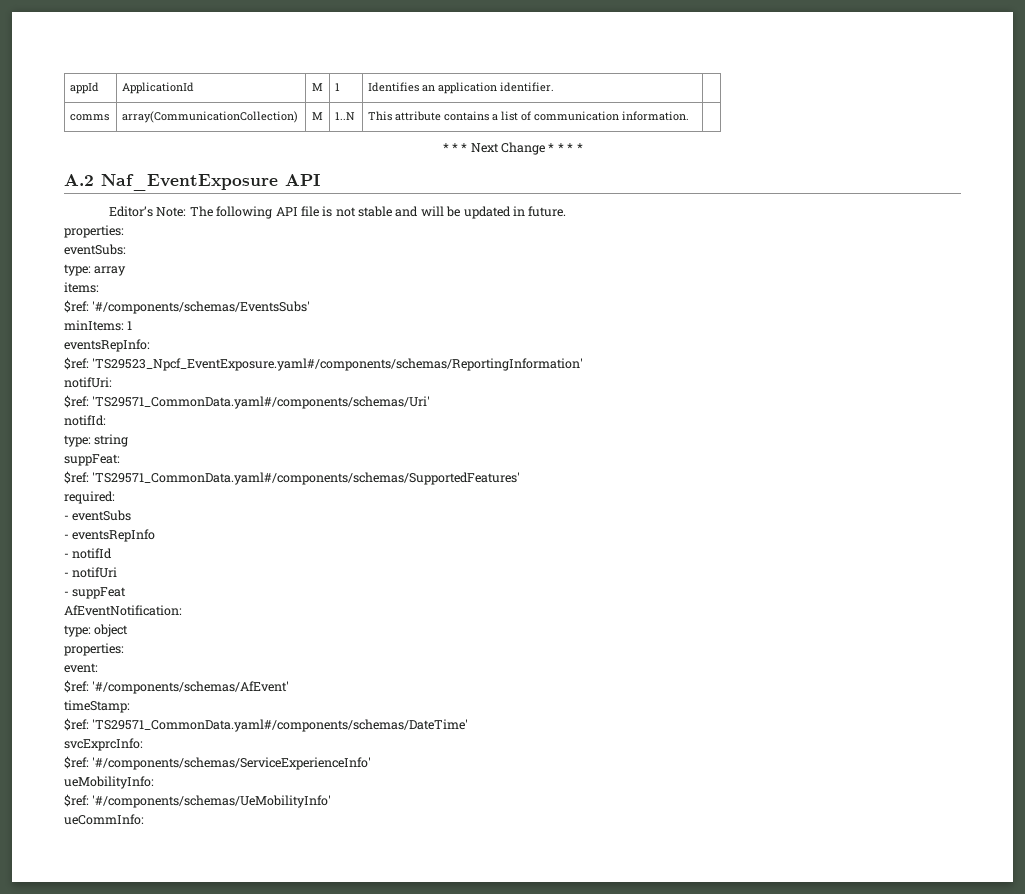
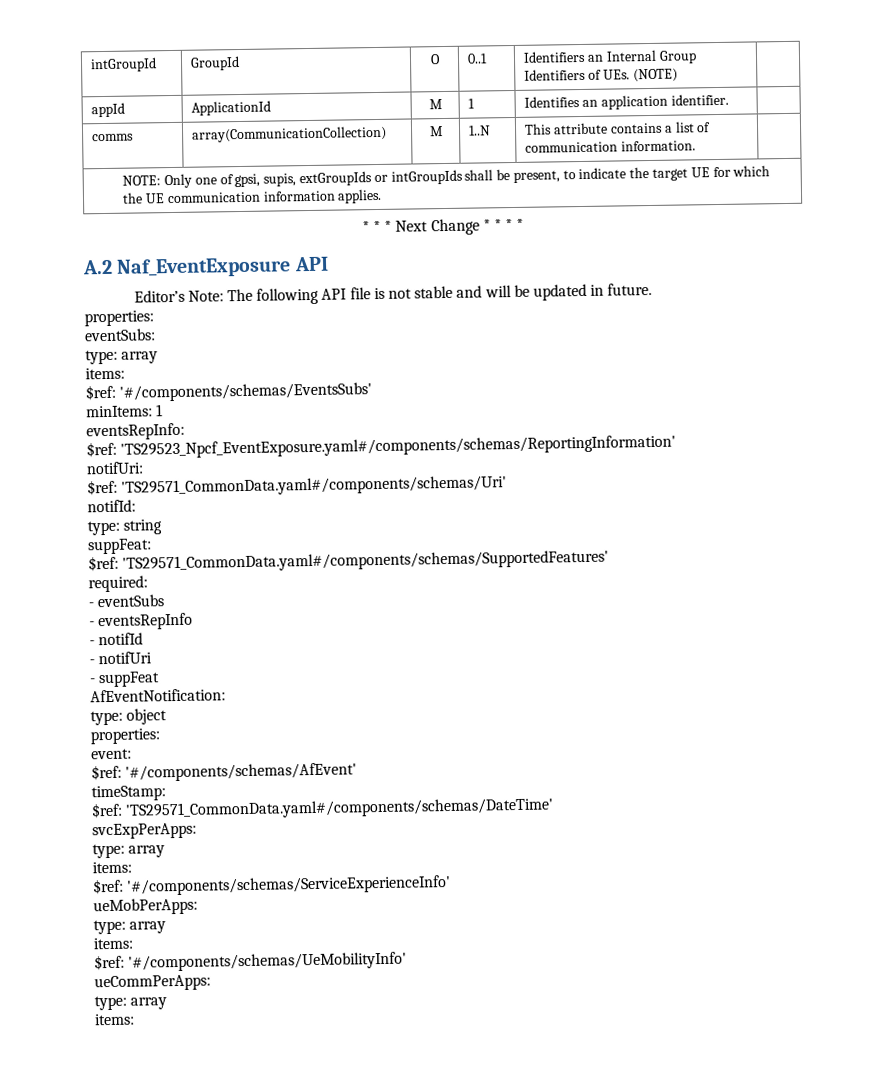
+ intGroupId | GroupId | O | 0..1 | Identifiers an Internal Group Identifiers of UEs. (NOTE) |
+ NOTE: Only one of gpsi, supis, extGroupIds or intGroupIds shall be present, to indicate the target UE for which the UE communication information applies.
- svcExprcInfo:
+ svcExpPerApps:
+ type: array
+ items:
  $ref: '#/components/schemas/ServiceExperienceInfo'
- ueMobilityInfo:
+ ueMobPerApps:
+ type: array
+ items:
  $ref: '#/components/schemas/UeMobilityInfo'
- ueCommInfo:
+ ueCommPerApps:
+ type: array
+ items:

